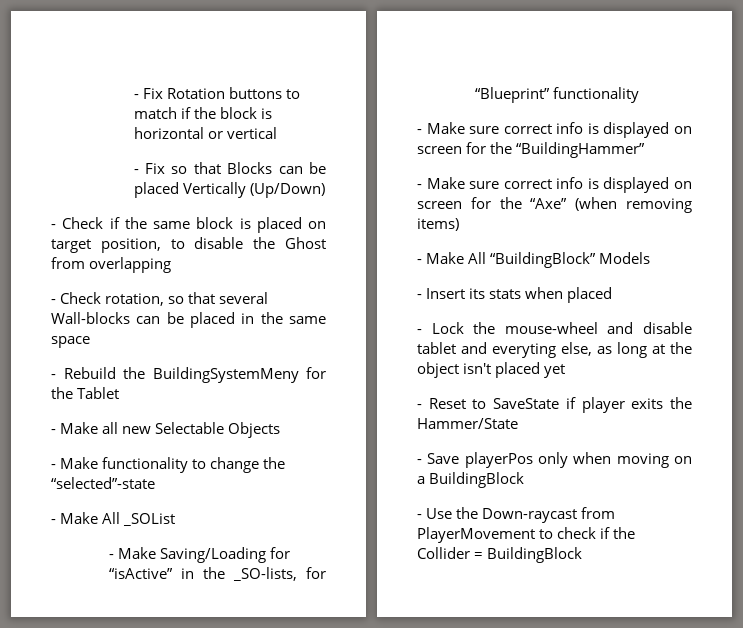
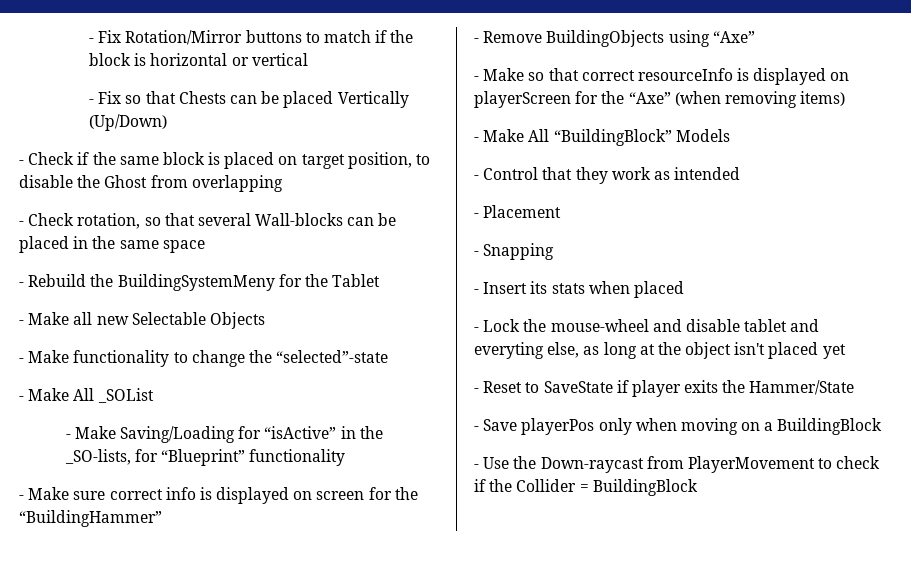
- - Fix Rotation buttons to match if the block is horizontal or vertical
+ - Fix Rotation/Mirror buttons to match if the block is horizontal or vertical
- - Fix so that Blocks can be placed Vertically (Up/Down)
+ - Fix so that Chests can be placed Vertically (Up/Down)
- - Make sure correct info is displayed on screen for the “Axe” (when removing items)
+ - Remove BuildingObjects using “Axe”
+ - Make so that correct resourceInfo is displayed on playerScreen for the “Axe” (when removing items)
+ - Control that they work as intended
+ - Placement
+ - Snapping

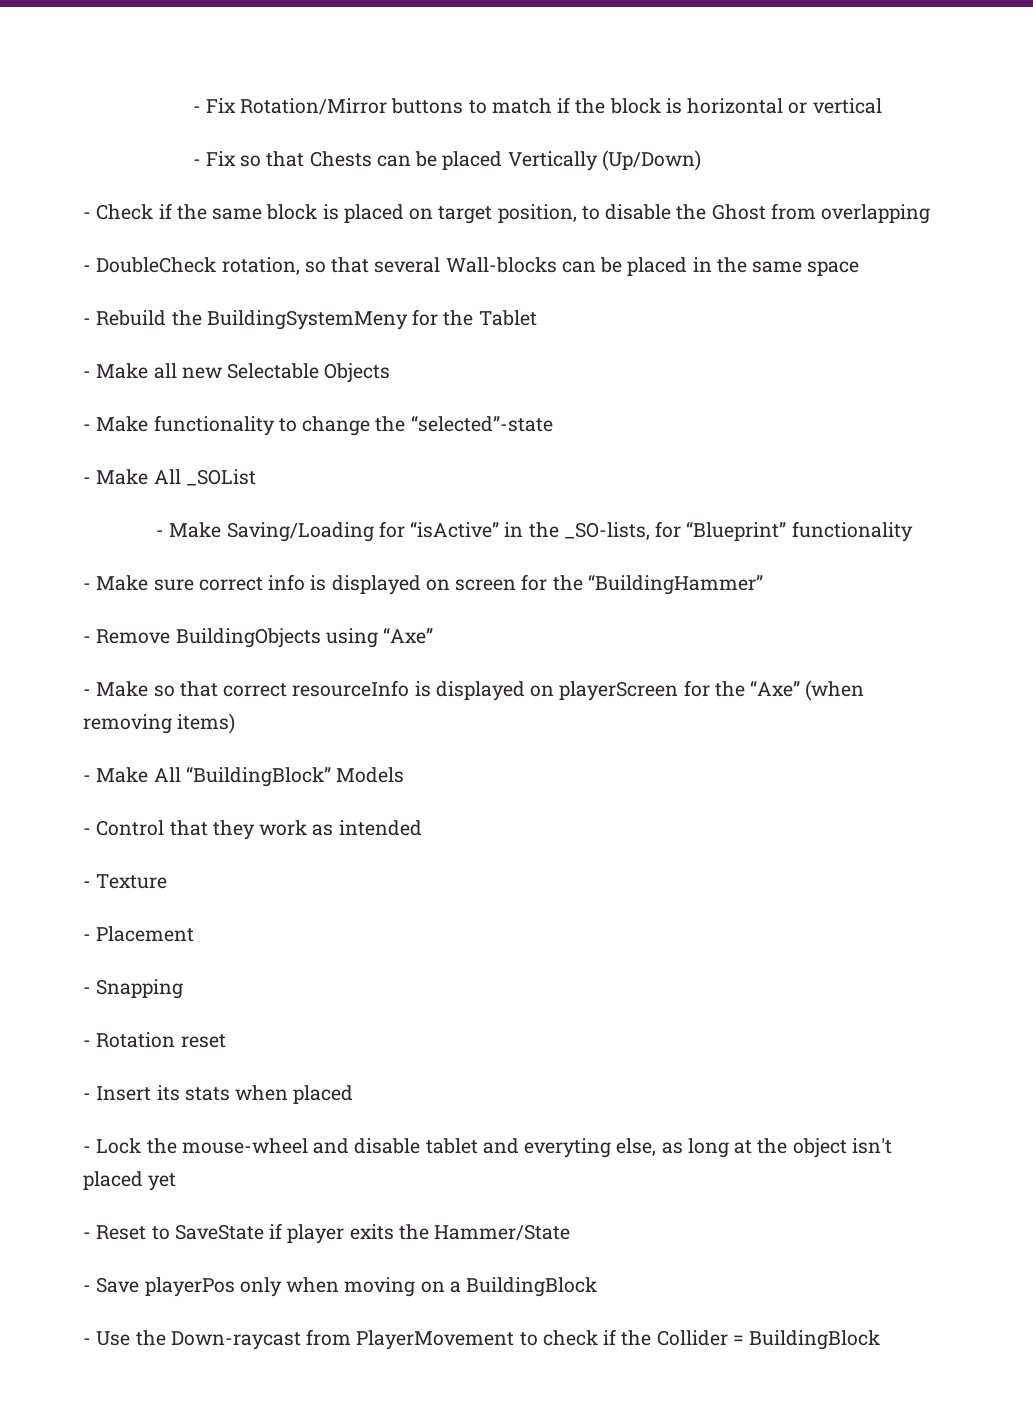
- - Check rotation, so that several Wall-blocks can be placed in the same space
+ - DoubleCheck rotation, so that several Wall-blocks can be placed in the same space
+ - Texture
+ - Rotation reset

